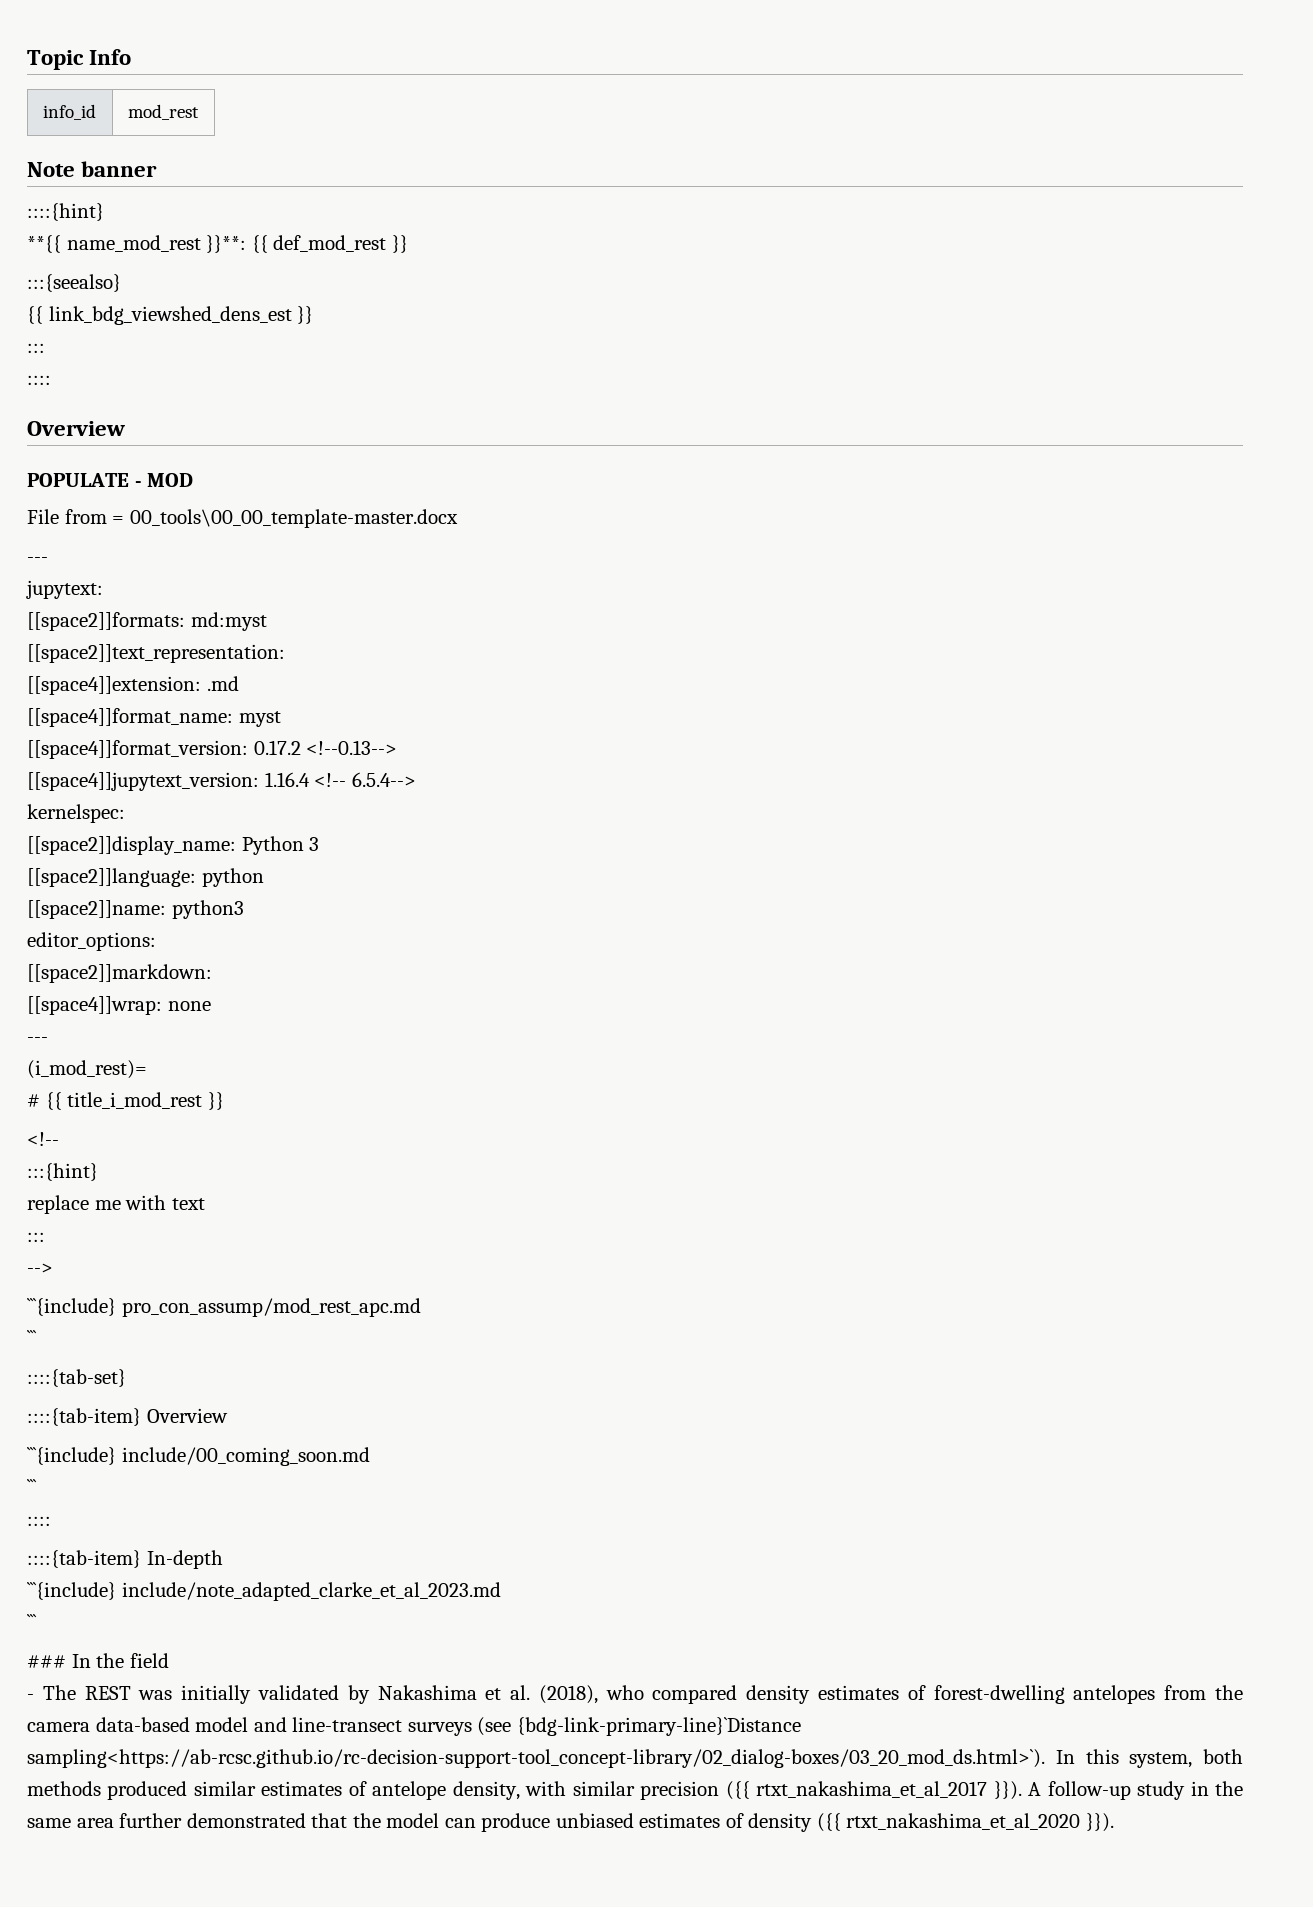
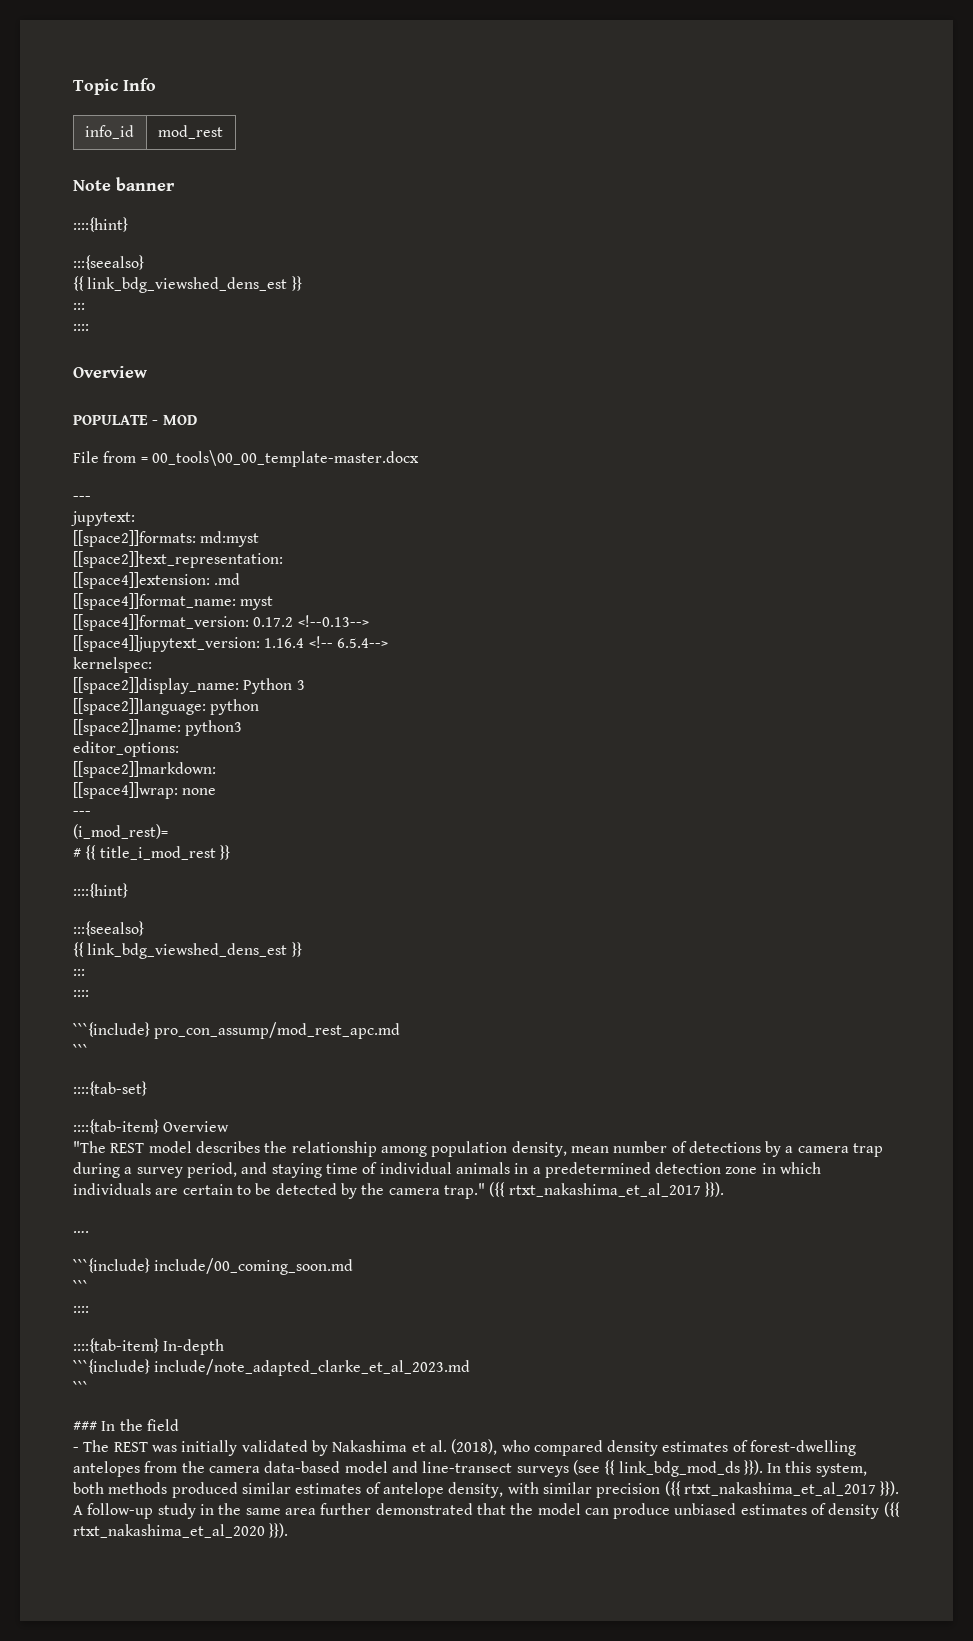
- **{{ name_mod_rest }}**: {{ def_mod_rest }}
  # {{ title_i_mod_rest }}
- <!--
- :::{hint}
- replace me with text
+ ::::{hint}
+ :::{seealso}
+ {{ link_bdg_viewshed_dens_est }}
  :::
- -->
+ ::::
+ "The REST model describes the relationship among population density, mean number of detections by a camera trap during a survey period, and staying time of individual animals in a predetermined detection zone in which individuals are certain to be detected by the camera trap." ({{ rtxt_nakashima_et_al_2017 }}).
+ ….
- - The REST was initially validated by Nakashima et al. (2018), who compared density estimates of forest-dwelling antelopes from the camera data-based model and line-transect surveys (see {bdg-link-primary-line}`Distance sampling<https://ab-rcsc.github.io/rc-decision-support-tool_concept-library/02_dialog-boxes/03_20_mod_ds.html>`). In this system, both methods produced similar estimates of antelope density, with similar precision ({{ rtxt_nakashima_et_al_2017 }}).
+ - The REST was initially validated by Nakashima et al. (2018), who compared density estimates of forest-dwelling antelopes from the camera data-based model and line-transect surveys (see {{ link_bdg_mod_ds }}). In this system, both methods produced similar estimates of antelope density, with similar precision ({{ rtxt_nakashima_et_al_2017 }}).

